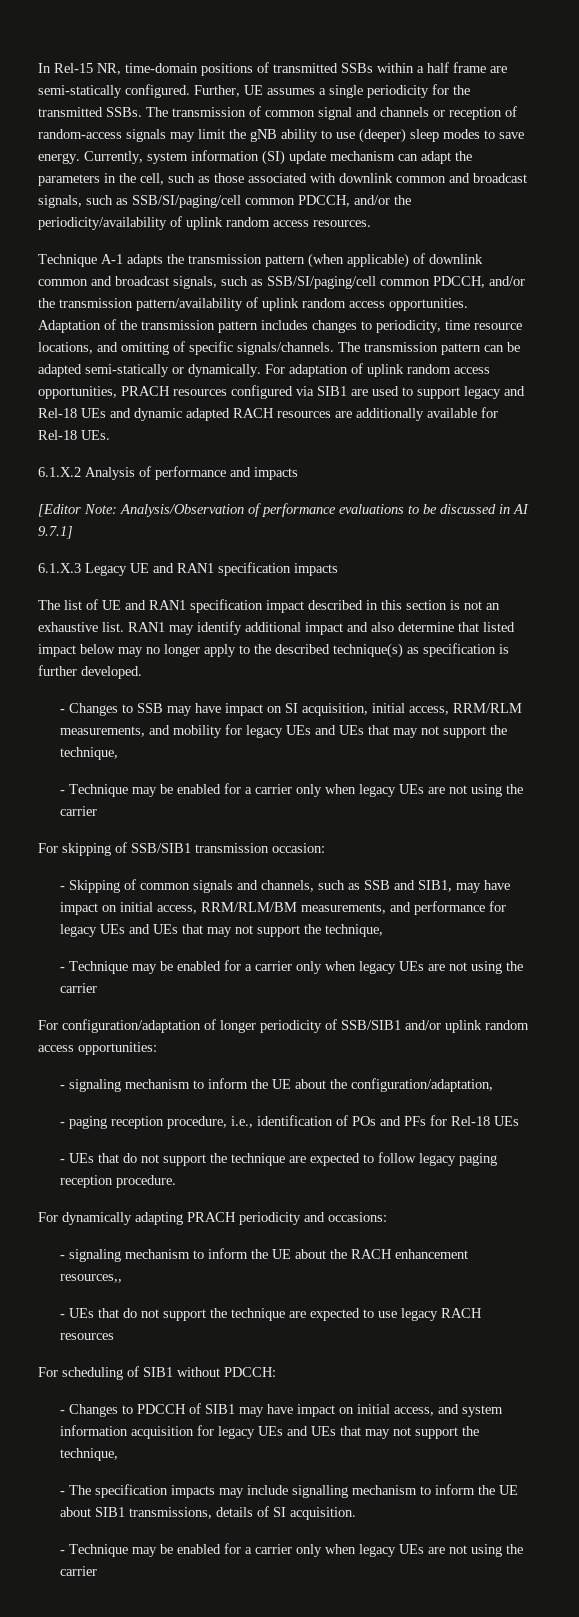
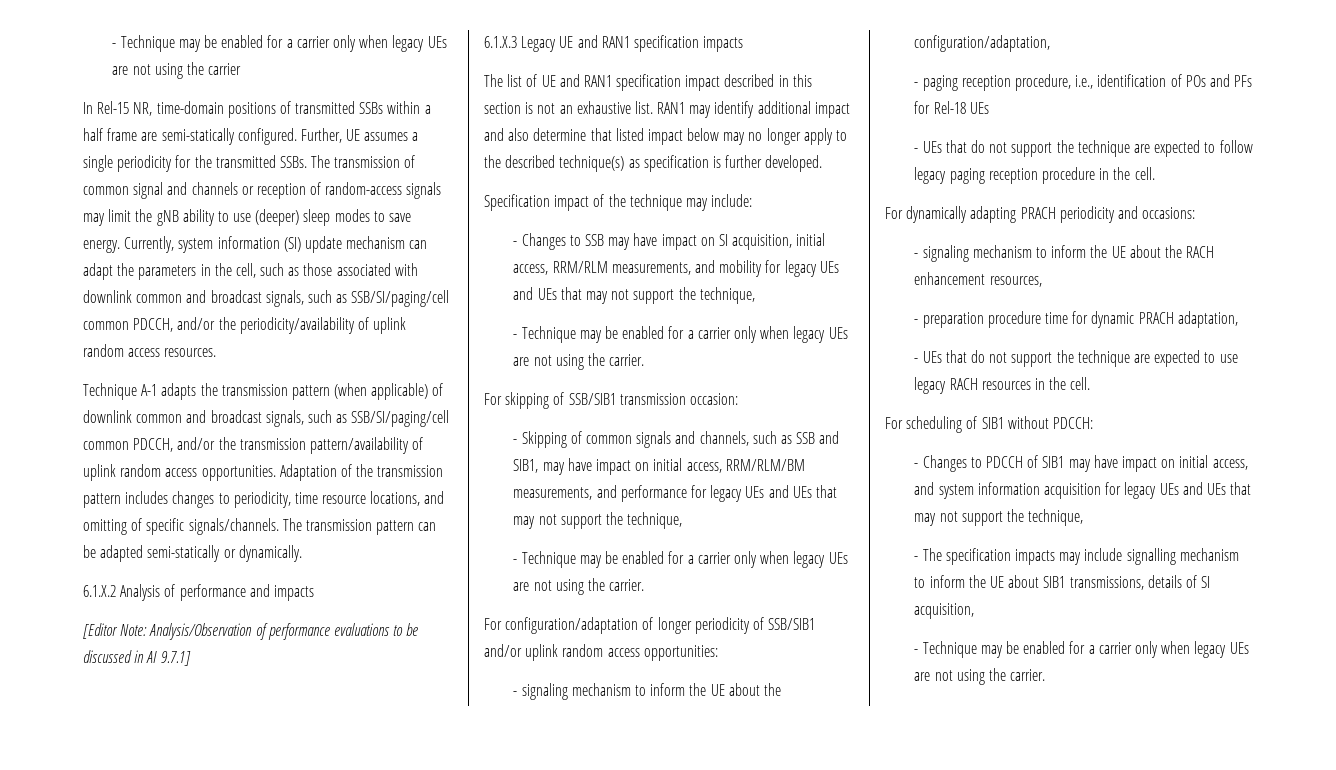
+ - Technique may be enabled for a carrier only when legacy UEs are not using the carrier
- For adaptation of uplink random access opportunities, PRACH resources configured via SIB1 are used to support legacy and Rel-18 UEs and dynamic adapted RACH resources are additionally available for Rel-18 UEs.
+ Specification impact of the technique may include:
  - Changes to SSB may have impact on SI acquisition, initial access, RRM/RLM measurements, and mobility for legacy UEs and UEs that may not support the technique,
- - Technique may be enabled for a carrier only when legacy UEs are not using the carrier
+ - Technique may be enabled for a carrier only when legacy UEs are not using the carrier.
  - Skipping of common signals and channels, such as SSB and SIB1, may have impact on initial access, RRM/RLM/BM measurements, and performance for legacy UEs and UEs that may not support the technique,
- - Technique may be enabled for a carrier only when legacy UEs are not using the carrier
+ - Technique may be enabled for a carrier only when legacy UEs are not using the carrier.
- - UEs that do not support the technique are expected to follow legacy paging reception procedure.
+ - UEs that do not support the technique are expected to follow legacy paging reception procedure in the cell.
- - signaling mechanism to inform the UE about the RACH enhancement resources,,
+ - signaling mechanism to inform the UE about the RACH enhancement resources,
+ - preparation procedure time for dynamic PRACH adaptation,
- - UEs that do not support the technique are expected to use legacy RACH resources
+ - UEs that do not support the technique are expected to use legacy RACH resources in the cell.
- - The specification impacts may include signalling mechanism to inform the UE about SIB1 transmissions, details of SI acquisition.
- - Technique may be enabled for a carrier only when legacy UEs are not using the carrier
+ - The specification impacts may include signalling mechanism to inform the UE about SIB1 transmissions, details of SI acquisition,
+ - Technique may be enabled for a carrier only when legacy UEs are not using the carrier.

